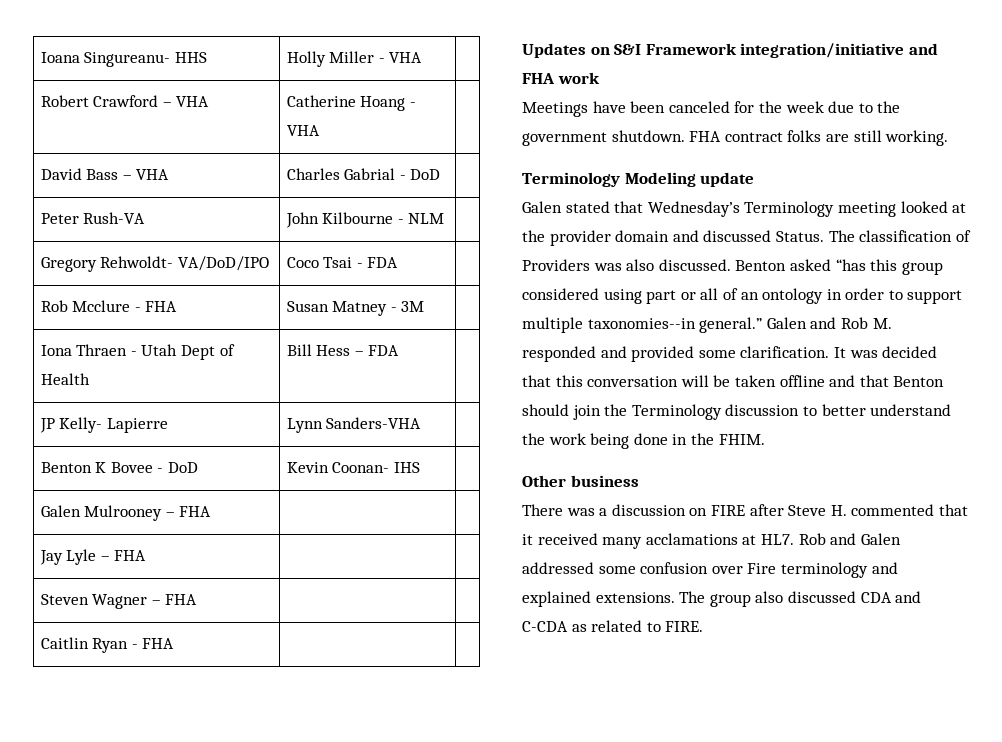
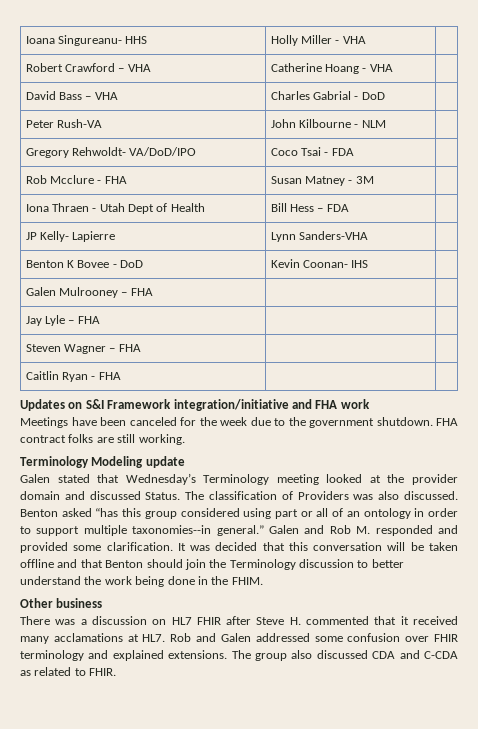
- There was a discussion on FIRE after Steve H. commented that it received many acclamations at HL7. Rob and Galen addressed some confusion over Fire terminology and explained extensions.
+ There was a discussion on HL7 FHIR after Steve H. commented that it received many acclamations at HL7. Rob and Galen addressed some confusion over FHIR terminology and explained extensions.
- The group also discussed CDA and C-CDA as related to FIRE.
+ The group also discussed CDA and C-CDA as related to FHIR.

